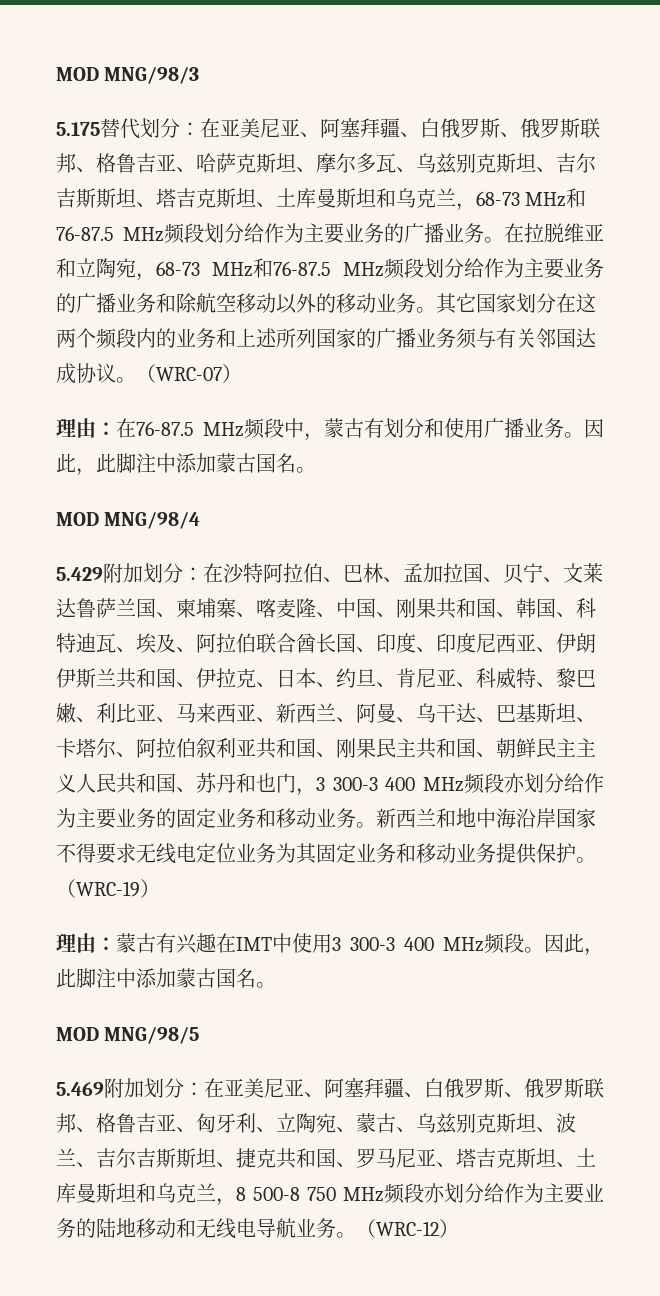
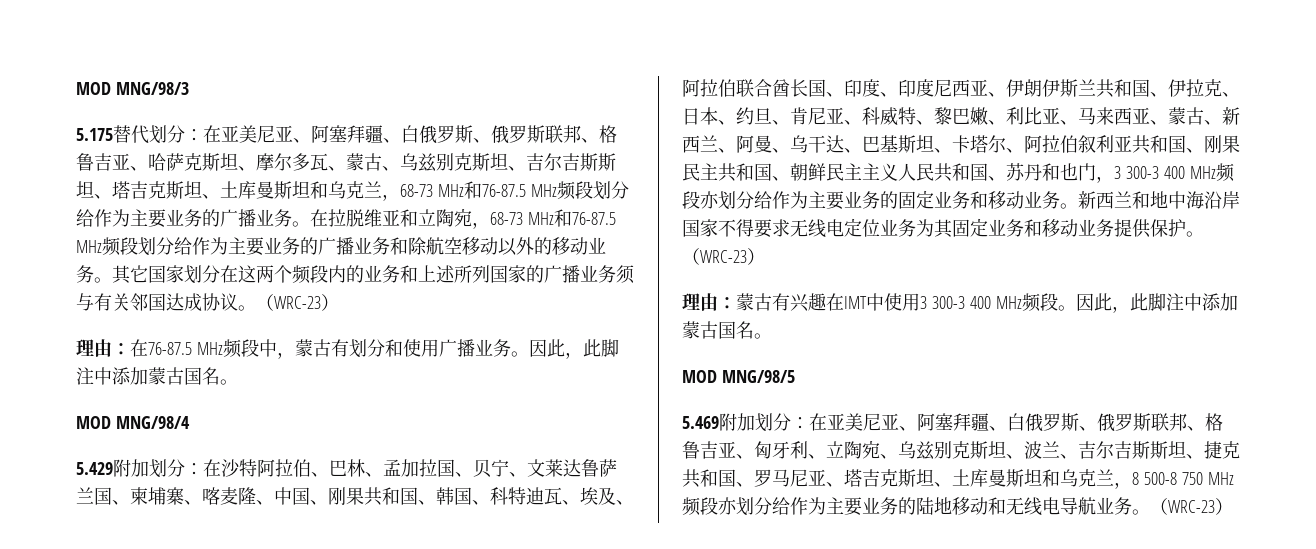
- 5.175替代划分：在亚美尼亚、阿塞拜疆、白俄罗斯、俄罗斯联邦、格鲁吉亚、哈萨克斯坦、摩尔多瓦、乌兹别克斯坦、吉尔吉斯斯坦、塔吉克斯坦、土库曼斯坦和乌克兰，68-73 MHz和76-87.5 MHz频段划分给作为主要业务的广播业务。
+ 5.175替代划分：在亚美尼亚、阿塞拜疆、白俄罗斯、俄罗斯联邦、格鲁吉亚、哈萨克斯坦、摩尔多瓦、蒙古、乌兹别克斯坦、吉尔吉斯斯坦、塔吉克斯坦、土库曼斯坦和乌克兰，68-73 MHz和76-87.5 MHz频段划分给作为主要业务的广播业务。
- 其它国家划分在这两个频段内的业务和上述所列国家的广播业务须与有关邻国达成协议。（WRC-07）
+ 其它国家划分在这两个频段内的业务和上述所列国家的广播业务须与有关邻国达成协议。（WRC-23）
- 在沙特阿拉伯、巴林、孟加拉国、贝宁、文莱达鲁萨兰国、柬埔寨、喀麦隆、中国、刚果共和国、韩国、科特迪瓦、埃及、阿拉伯联合酋长国、印度、印度尼西亚、伊朗伊斯兰共和国、伊拉克、日本、约旦、肯尼亚、科威特、黎巴嫩、利比亚、马来西亚、新西兰、阿曼、乌干达、巴基斯坦、卡塔尔、阿拉伯叙利亚共和国、刚果民主共和国、朝鲜民主主义人民共和国、苏丹和也门，3 300-3 400 MHz频段亦划分给作为主要业务的固定业务和移动业务。
+ 在沙特阿拉伯、巴林、孟加拉国、贝宁、文莱达鲁萨兰国、柬埔寨、喀麦隆、中国、刚果共和国、韩国、科特迪瓦、埃及、阿拉伯联合酋长国、印度、印度尼西亚、伊朗伊斯兰共和国、伊拉克、日本、约旦、肯尼亚、科威特、黎巴嫩、利比亚、马来西亚、蒙古、新西兰、阿曼、乌干达、巴基斯坦、卡塔尔、阿拉伯叙利亚共和国、刚果民主共和国、朝鲜民主主义人民共和国、苏丹和也门，3 300-3 400 MHz频段亦划分给作为主要业务的固定业务和移动业务。
- 新西兰和地中海沿岸国家不得要求无线电定位业务为其固定业务和移动业务提供保护。（WRC-19）
+ 新西兰和地中海沿岸国家不得要求无线电定位业务为其固定业务和移动业务提供保护。（WRC-23）
- 5.469附加划分：在亚美尼亚、阿塞拜疆、白俄罗斯、俄罗斯联邦、格鲁吉亚、匈牙利、立陶宛、蒙古、乌兹别克斯坦、波兰、吉尔吉斯斯坦、捷克共和国、罗马尼亚、塔吉克斯坦、土库曼斯坦和乌克兰，8 500-8 750 MHz频段亦划分给作为主要业务的陆地移动和无线电导航业务。（WRC-12）
+ 5.469附加划分：在亚美尼亚、阿塞拜疆、白俄罗斯、俄罗斯联邦、格鲁吉亚、匈牙利、立陶宛、乌兹别克斯坦、波兰、吉尔吉斯斯坦、捷克共和国、罗马尼亚、塔吉克斯坦、土库曼斯坦和乌克兰，8 500-8 750 MHz频段亦划分给作为主要业务的陆地移动和无线电导航业务。（WRC-23）

